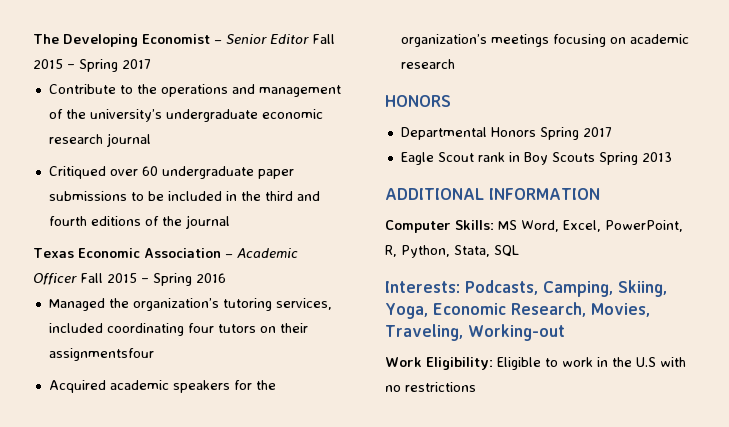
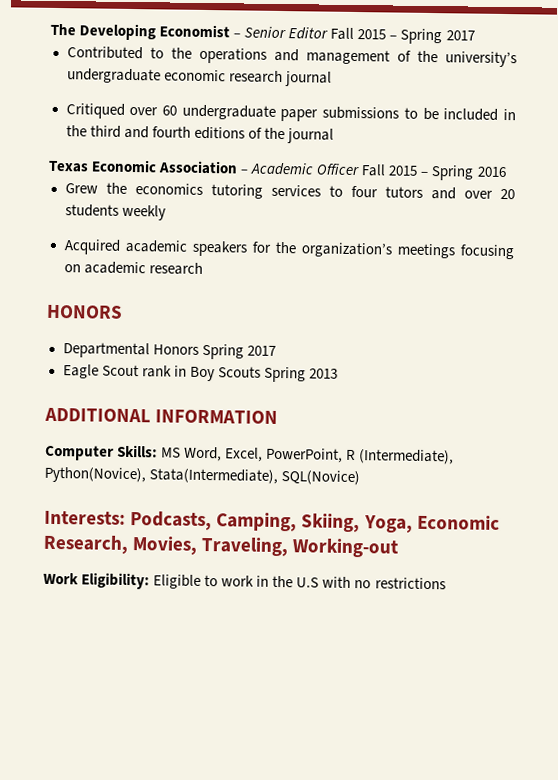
- Contribute to the operations and management of the university’s undergraduate economic research journal
+ Contributed to the operations and management of the university’s undergraduate economic research journal
- Managed the organization’s tutoring services, included coordinating four tutors on their assignmentsfour
+ Grew the economics tutoring services to four tutors and over 20 students weekly
- Computer Skills: MS Word, Excel, PowerPoint, R, Python, Stata, SQL
+ Computer Skills: MS Word, Excel, PowerPoint, R (Intermediate), Python(Novice), Stata(Intermediate), SQL(Novice)

